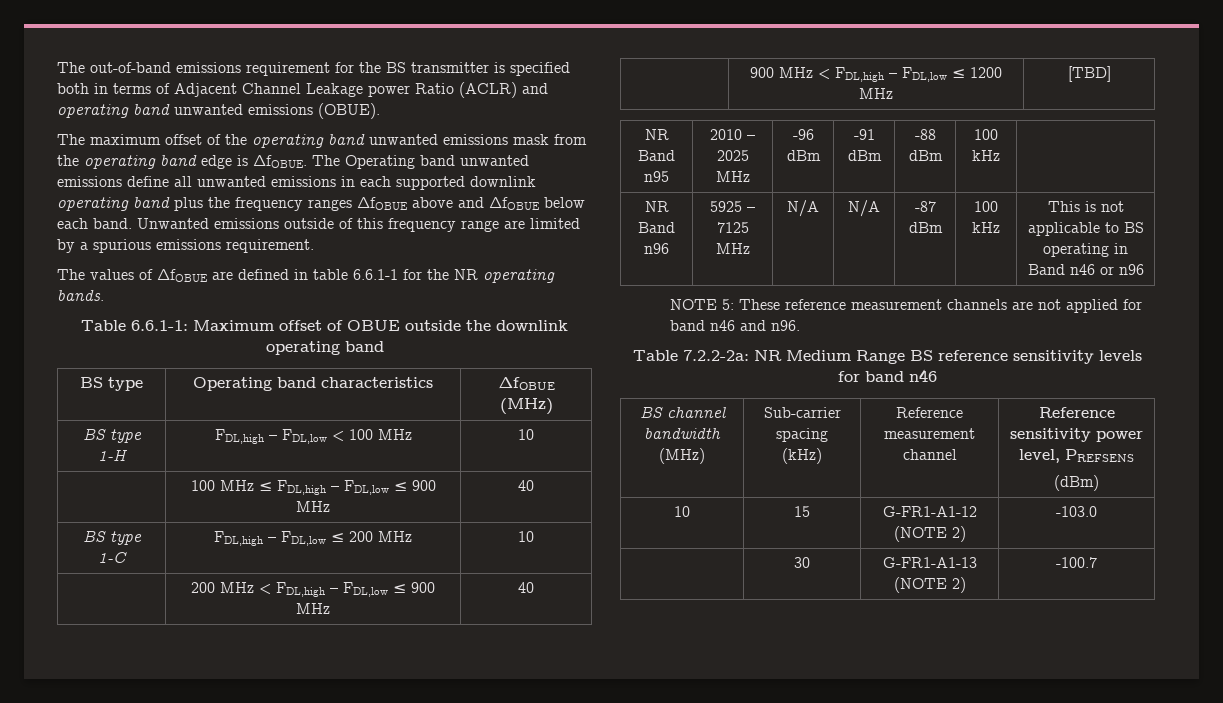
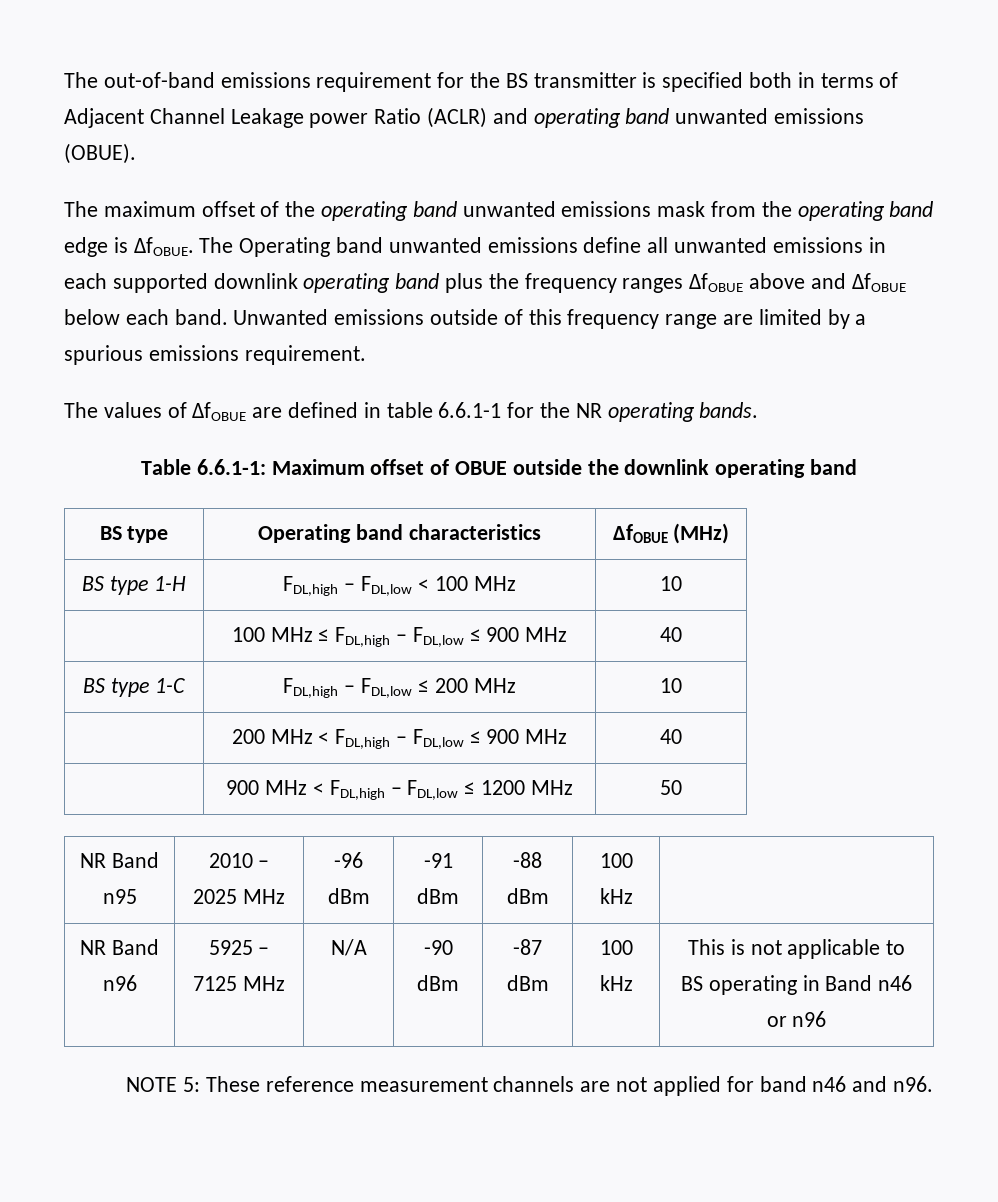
- | 900 MHz < FDL,high – FDL,low ≤ 1200 MHz | [TBD]
+ | 900 MHz < FDL,high – FDL,low ≤ 1200 MHz | 50
- NR Band n96 | 5925 – 7125 MHz | N/A | N/A | -87 dBm | 100 kHz | This is not applicable to BS operating in Band n46 or n96
+ NR Band n96 | 5925 – 7125 MHz | N/A | -90 dBm | -87 dBm | 100 kHz | This is not applicable to BS operating in Band n46 or n96
- Table 7.2.2-2a: NR Medium Range BS reference sensitivity levels for band n46
- BS channel bandwidth (MHz) | Sub-carrier spacing (kHz) | Reference measurement channel | Reference sensitivity power level, PREFSENS
- (dBm)
- 10 | 15 | G-FR1-A1-12 (NOTE 2) | -103.0
- | 30 | G-FR1-A1-13 (NOTE 2) | -100.7

